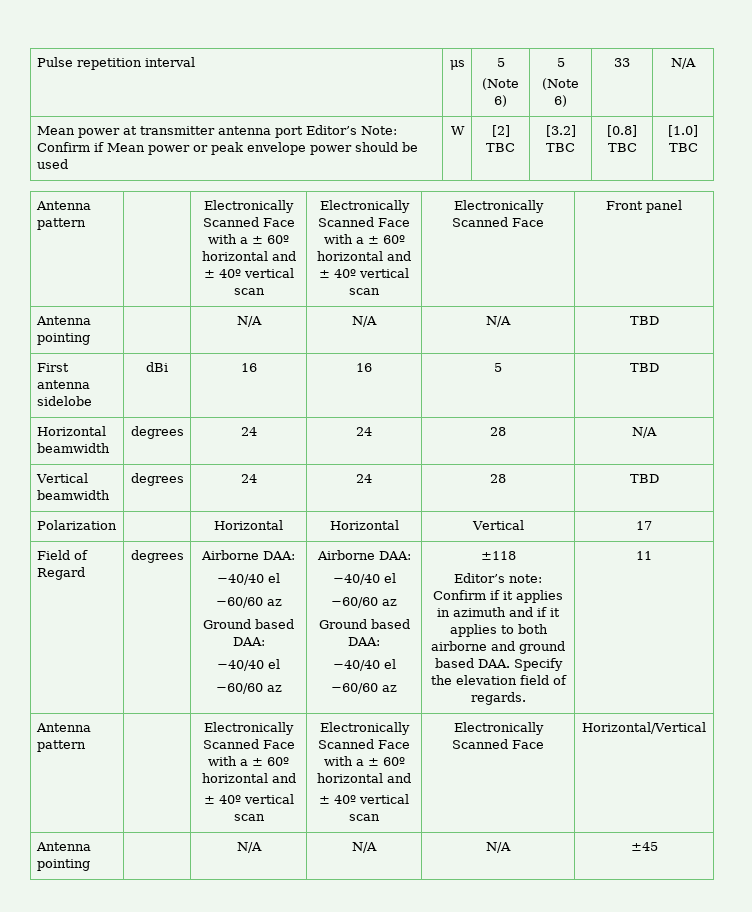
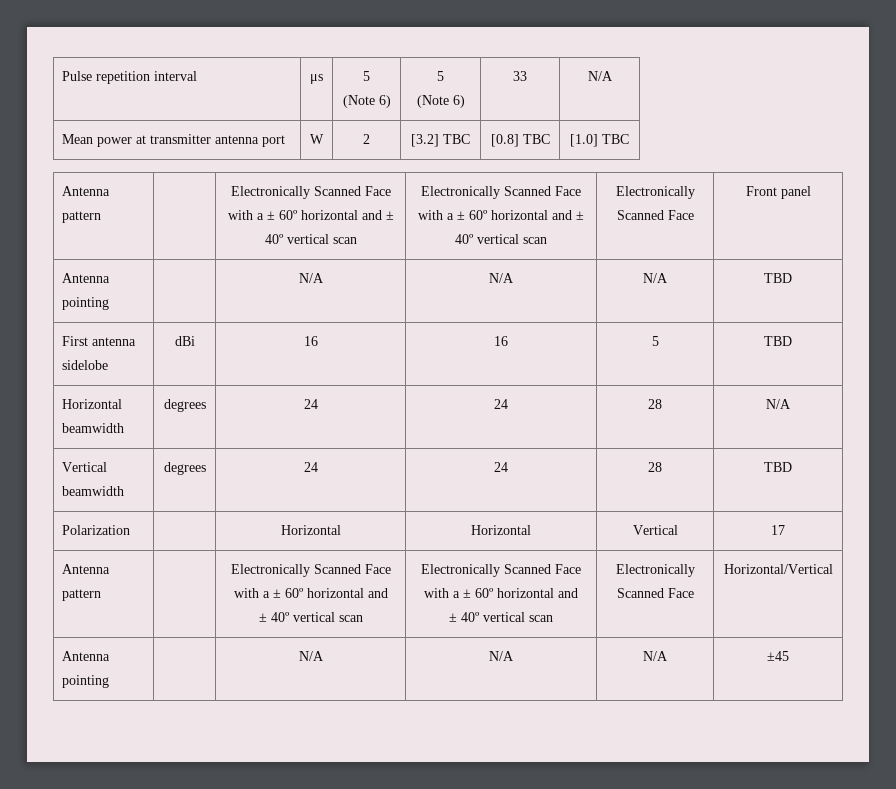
- Mean power at transmitter antenna port Editor’s Note: Confirm if Mean power or peak envelope power should be used | W | [2] TBC | [3.2] TBC | [0.8] TBC | [1.0] TBC
+ Mean power at transmitter antenna port | W | 2 | [3.2] TBC | [0.8] TBC | [1.0] TBC
- Field of Regard | degrees | Airborne DAA:
- −40/40 el
- −60/60 az
- Ground based DAA:
- −40/40 el
- −60/60 az | Airborne DAA:
- −40/40 el
- −60/60 az
- Ground based DAA:
- −40/40 el
- −60/60 az | ±118
- Editor’s note: Confirm if it applies in azimuth and if it applies to both airborne and ground based DAA. Specify the elevation field of regards. | 11

